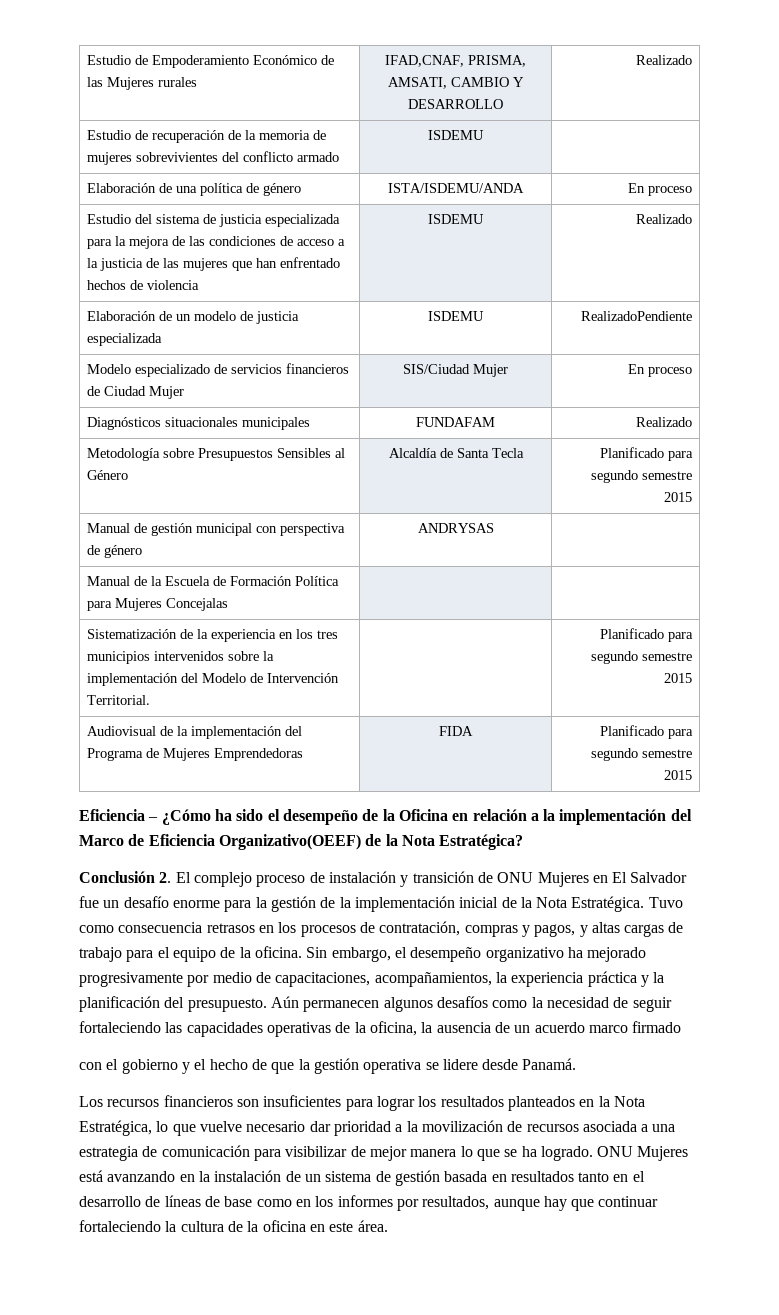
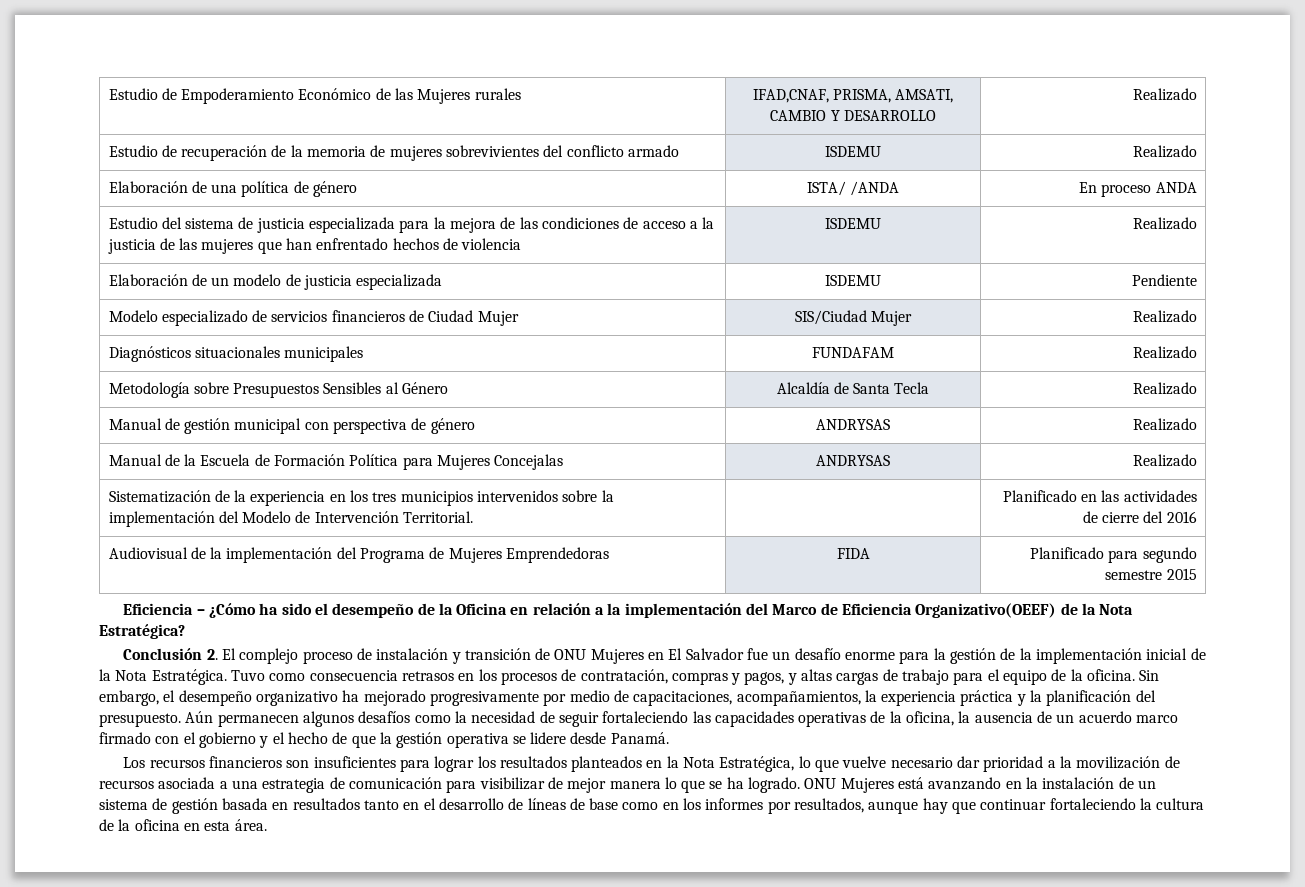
- Estudio de recuperación de la memoria de mujeres sobrevivientes del conflicto armado | ISDEMU |
+ Estudio de recuperación de la memoria de mujeres sobrevivientes del conflicto armado | ISDEMU | Realizado
- Elaboración de una política de género | ISTA/ISDEMU/ANDA | En proceso
+ Elaboración de una política de género | ISTA/ /ANDA | En proceso ANDA
- Elaboración de un modelo de justicia especializada | ISDEMU | RealizadoPendiente
+ Elaboración de un modelo de justicia especializada | ISDEMU | Pendiente
- Modelo especializado de servicios financieros de Ciudad Mujer | SIS/Ciudad Mujer | En proceso
+ Modelo especializado de servicios financieros de Ciudad Mujer | SIS/Ciudad Mujer | Realizado
- Metodología sobre Presupuestos Sensibles al Género | Alcaldía de Santa Tecla | Planificado para segundo semestre 2015
+ Metodología sobre Presupuestos Sensibles al Género | Alcaldía de Santa Tecla | Realizado
- Manual de gestión municipal con perspectiva de género | ANDRYSAS |
+ Manual de gestión municipal con perspectiva de género | ANDRYSAS | Realizado
- Manual de la Escuela de Formación Política para Mujeres Concejalas | |
+ Manual de la Escuela de Formación Política para Mujeres Concejalas | ANDRYSAS | Realizado
- Sistematización de la experiencia en los tres municipios intervenidos sobre la implementación del Modelo de Intervención Territorial. | | Planificado para segundo semestre 2015
+ Sistematización de la experiencia en los tres municipios intervenidos sobre la implementación del Modelo de Intervención Territorial. | | Planificado en las actividades de cierre del 2016
- Aún permanecen algunos desafíos como la necesidad de seguir fortaleciendo las capacidades operativas de la oficina, la ausencia de un acuerdo marco firmado
- con el gobierno y el hecho de que la gestión operativa se lidere desde Panamá.
+ Aún permanecen algunos desafíos como la necesidad de seguir fortaleciendo las capacidades operativas de la oficina, la ausencia de un acuerdo marco firmado con el gobierno y el hecho de que la gestión operativa se lidere desde Panamá.
- ONU Mujeres está avanzando en la instalación de un sistema de gestión basada en resultados tanto en el desarrollo de líneas de base como en los informes por resultados, aunque hay que continuar fortaleciendo la cultura de la oficina en este área.
+ ONU Mujeres está avanzando en la instalación de un sistema de gestión basada en resultados tanto en el desarrollo de líneas de base como en los informes por resultados, aunque hay que continuar fortaleciendo la cultura de la oficina en esta área.

